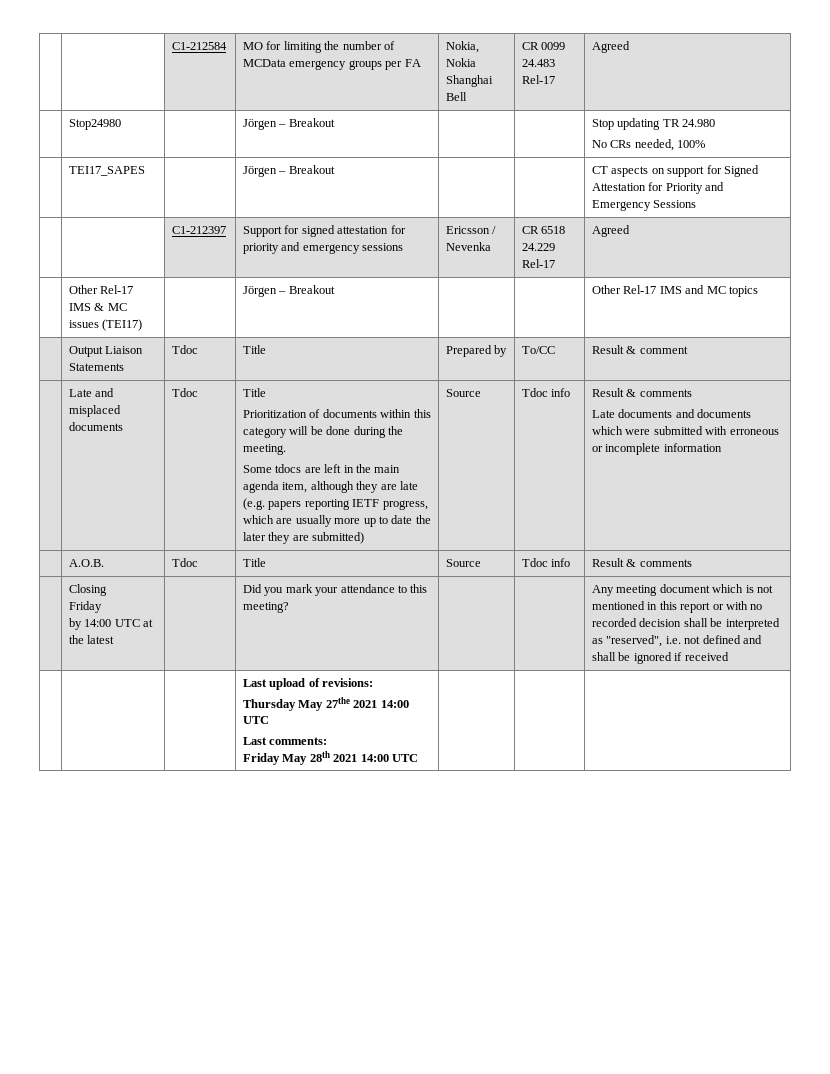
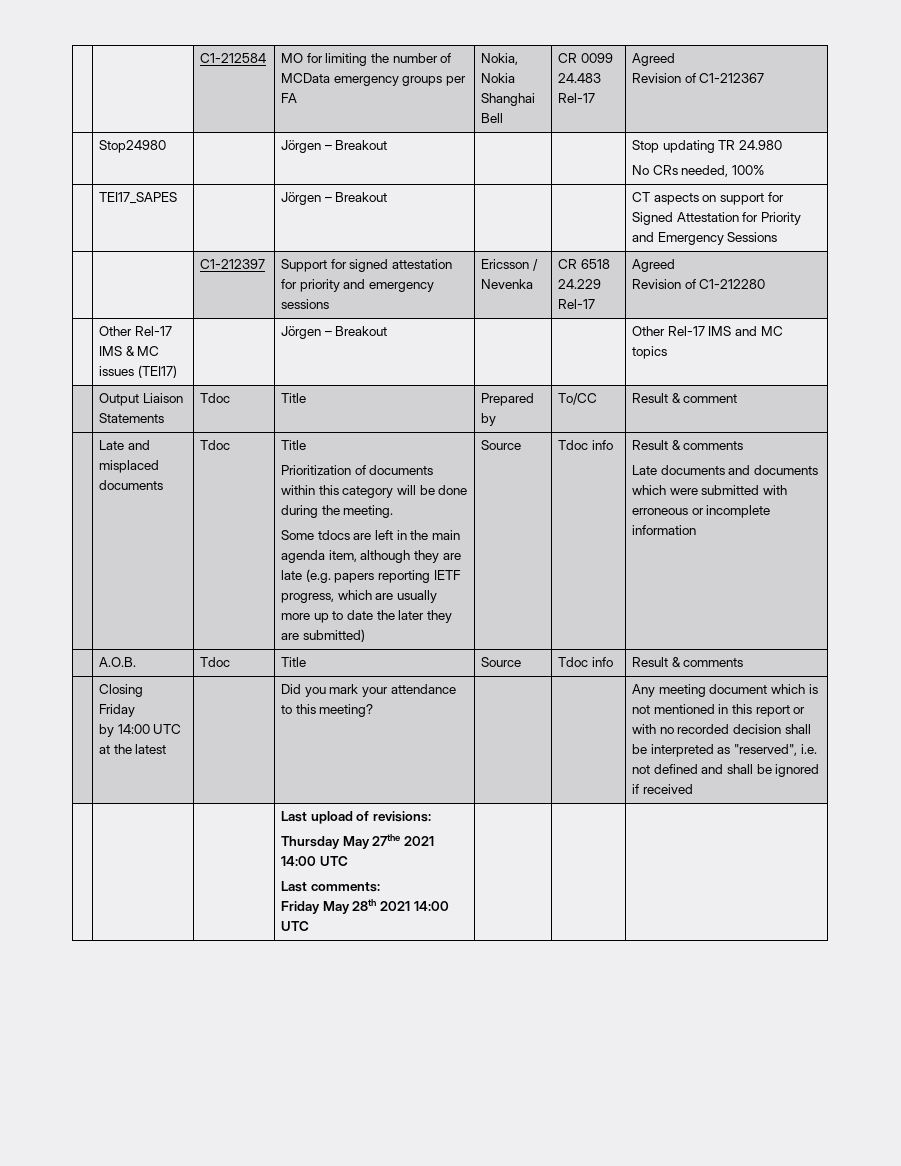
  | | C1-212584 | MO for limiting the number of MCData emergency groups per FA | Nokia, Nokia Shanghai Bell | CR 0099 24.483 Rel-17 | Agreed
+ Revision of C1-212367
  | | C1-212397 | Support for signed attestation for priority and emergency sessions | Ericsson / Nevenka | CR 6518 24.229 Rel-17 | Agreed
+ Revision of C1-212280

